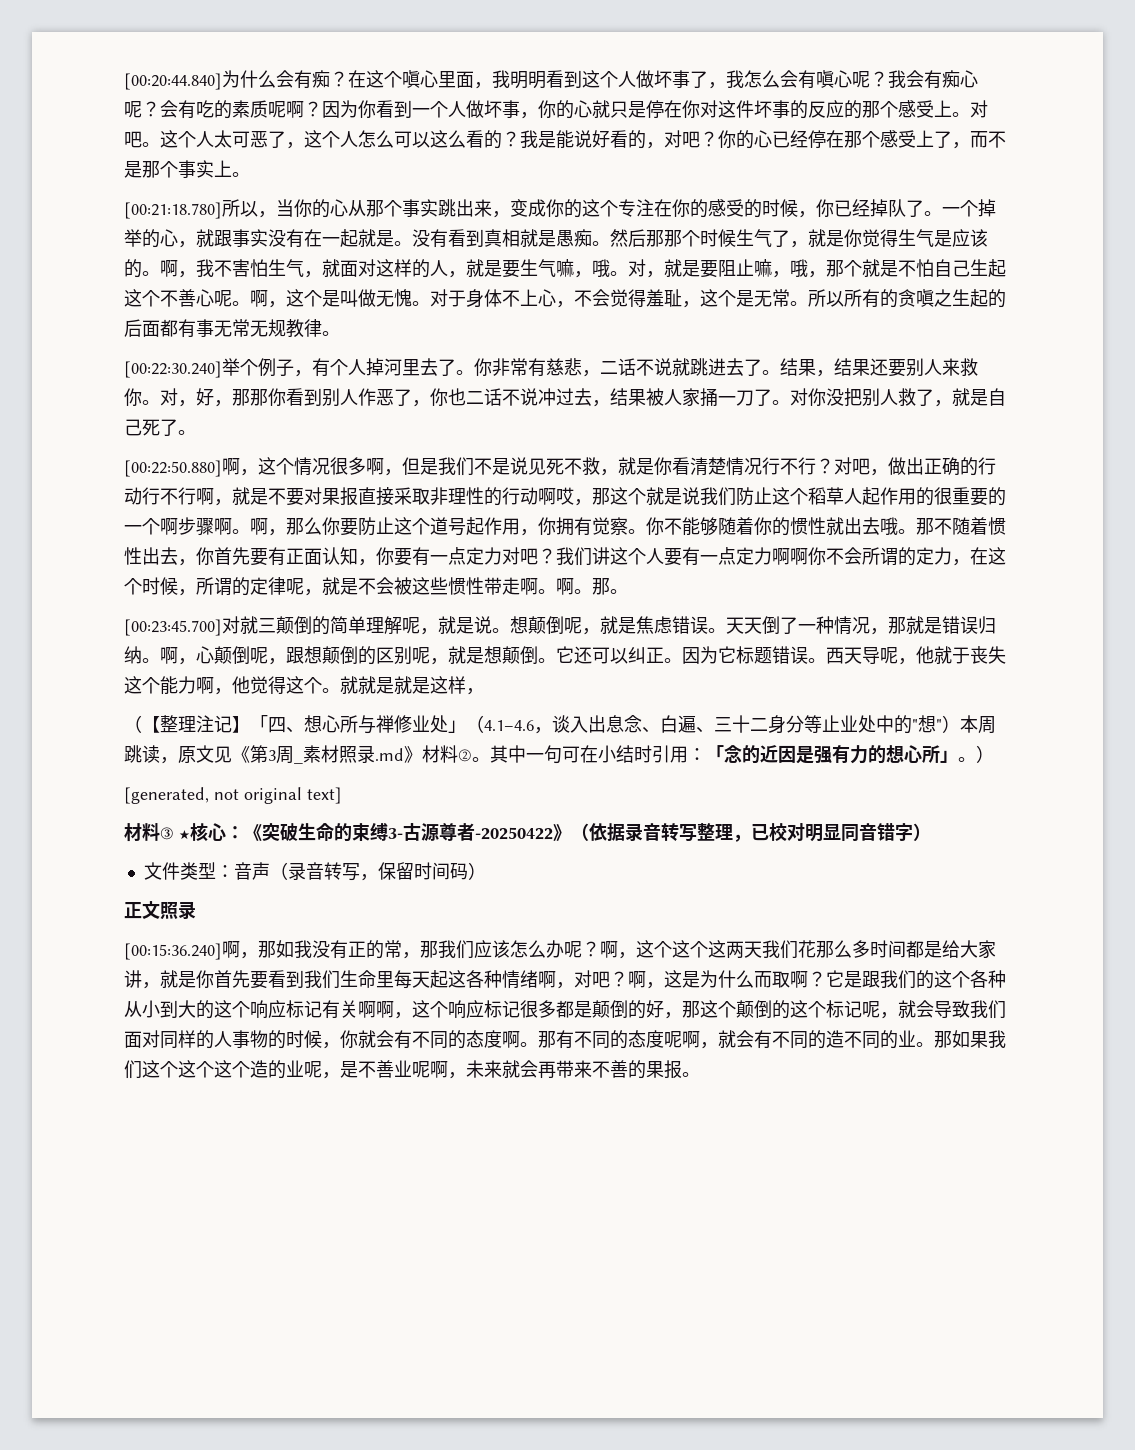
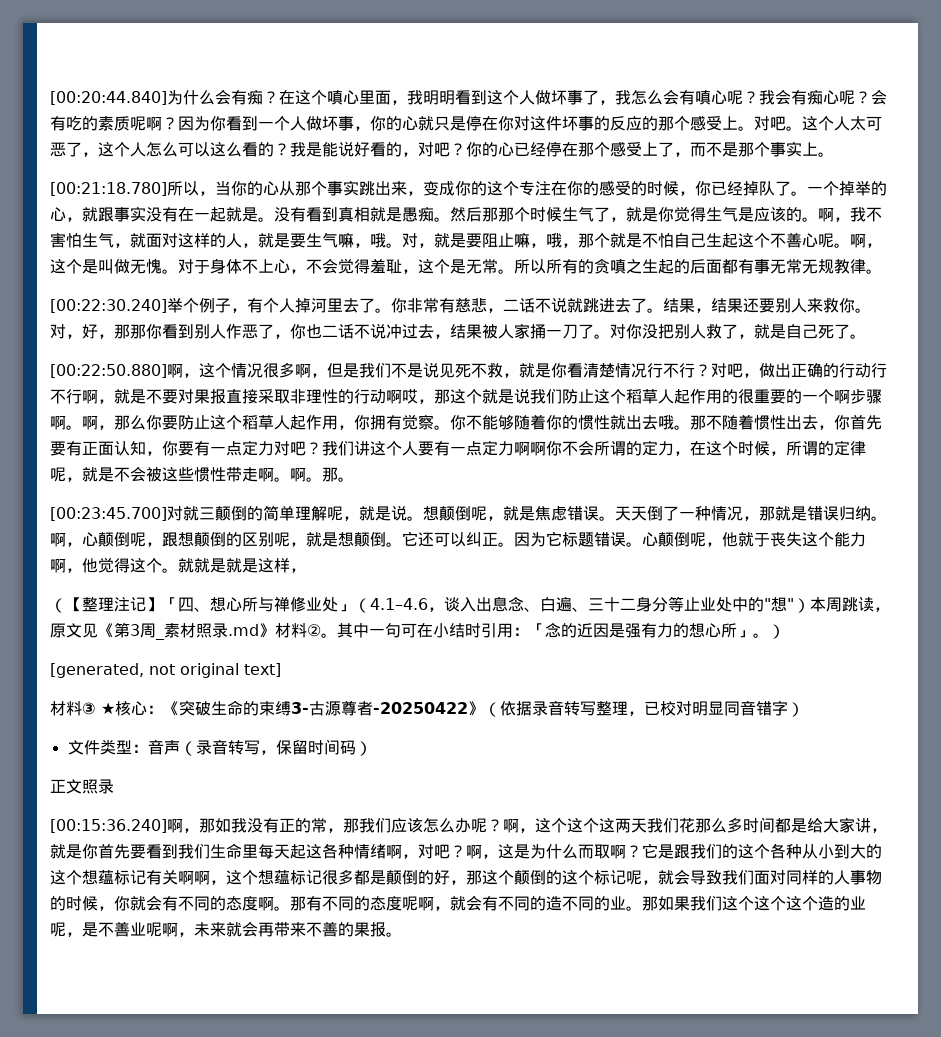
- 啊，那么你要防止这个道号起作用，你拥有觉察。
+ 啊，那么你要防止这个稻草人起作用，你拥有觉察。
- 西天导呢，他就于丧失这个能力啊，他觉得这个。
+ 心颠倒呢，他就于丧失这个能力啊，他觉得这个。
- 它是跟我们的这个各种从小到大的这个响应标记有关啊啊，这个响应标记很多都是颠倒的好，那这个颠倒的这个标记呢，就会导致我们面对同样的人事物的时候，你就会有不同的态度啊。
+ 它是跟我们的这个各种从小到大的这个想蕴标记有关啊啊，这个想蕴标记很多都是颠倒的好，那这个颠倒的这个标记呢，就会导致我们面对同样的人事物的时候，你就会有不同的态度啊。

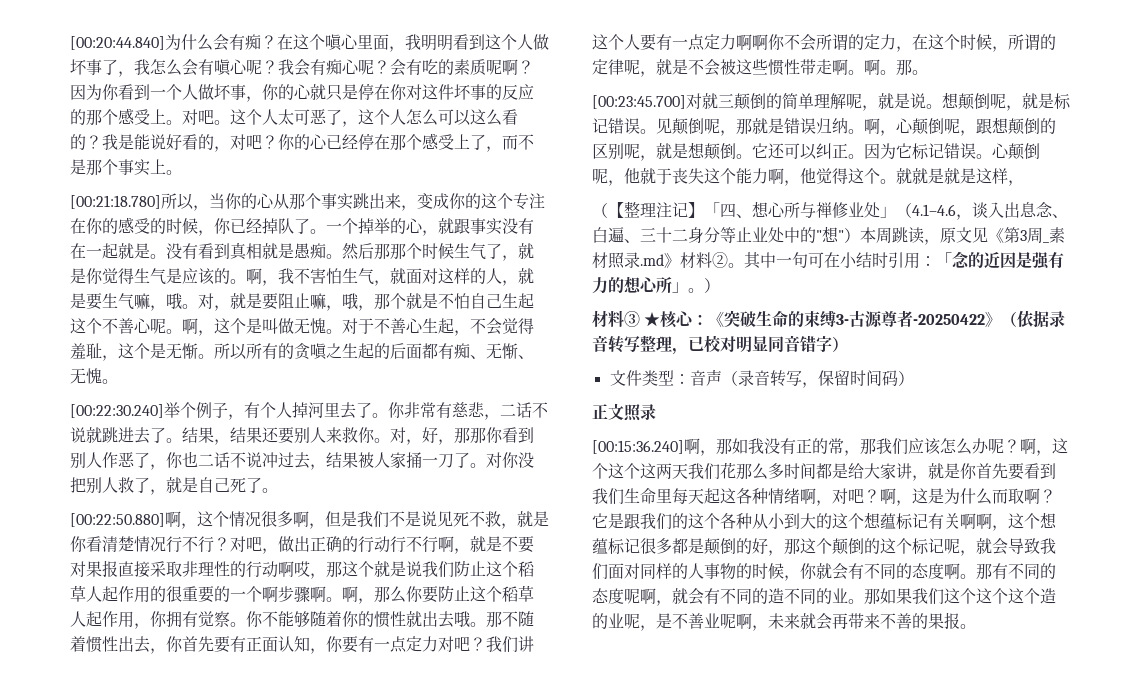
- 对于身体不上心，不会觉得羞耻，这个是无常。
+ 对于不善心生起，不会觉得羞耻，这个是无惭。
- 所以所有的贪嗔之生起的后面都有事无常无规教律。
+ 所以所有的贪嗔之生起的后面都有痴、无惭、无愧。
- 想颠倒呢，就是焦虑错误。天天倒了一种情况，那就是错误归纳。
+ 想颠倒呢，就是标记错误。见颠倒呢，那就是错误归纳。
- 因为它标题错误。
+ 因为它标记错误。
- [generated, not original text]

